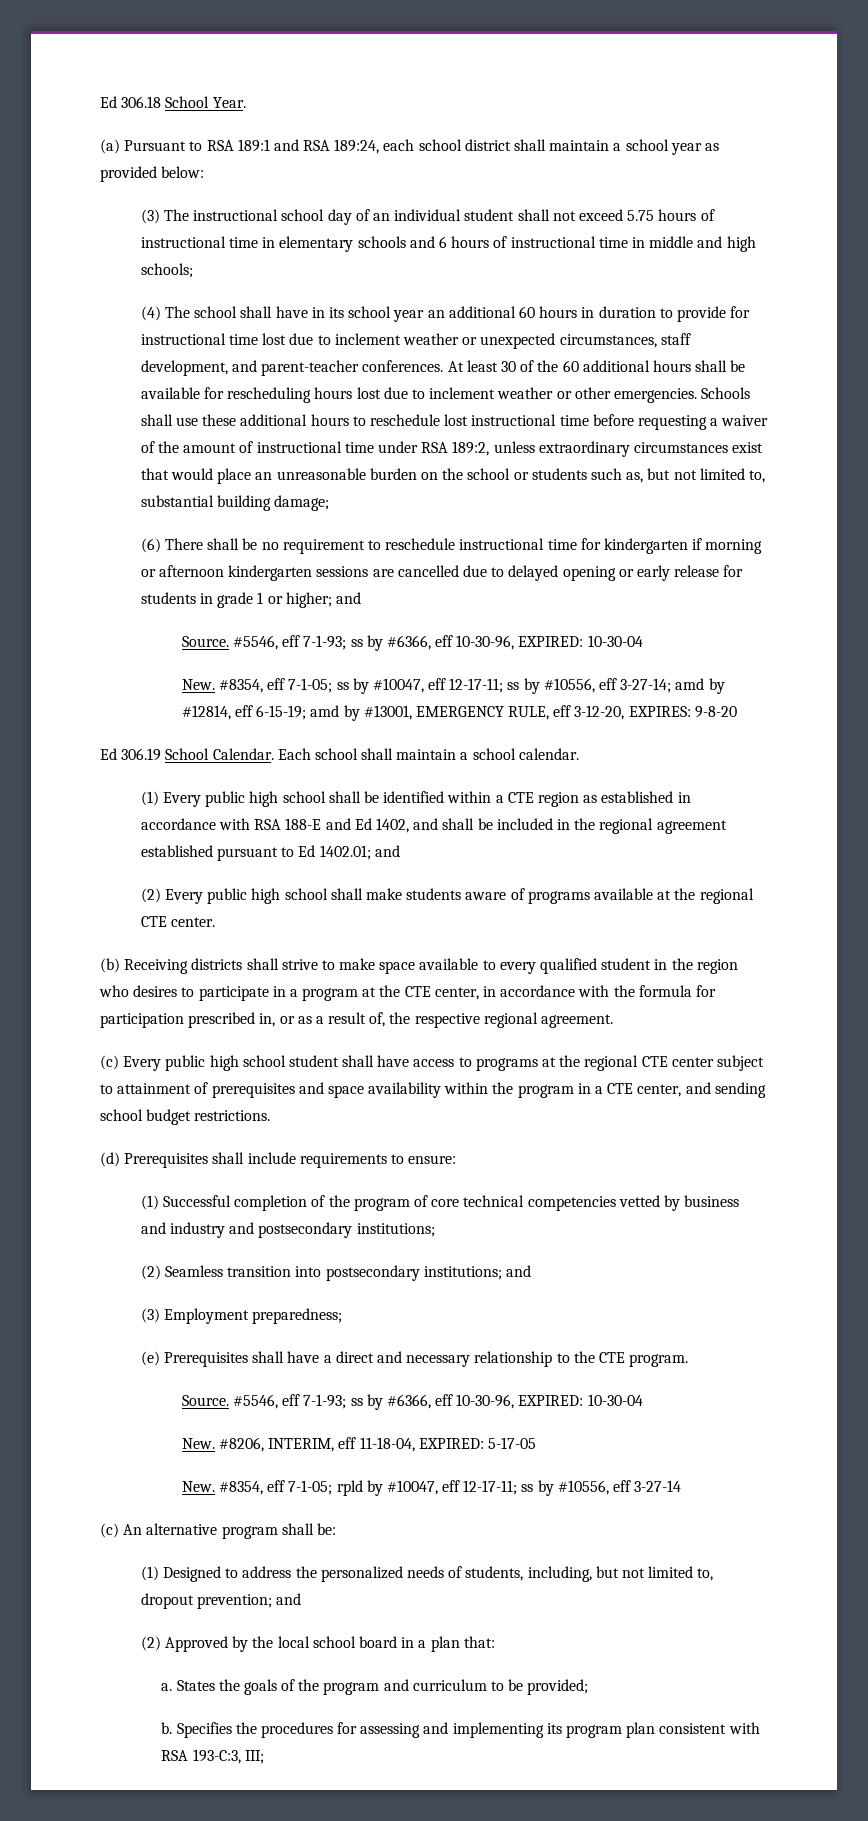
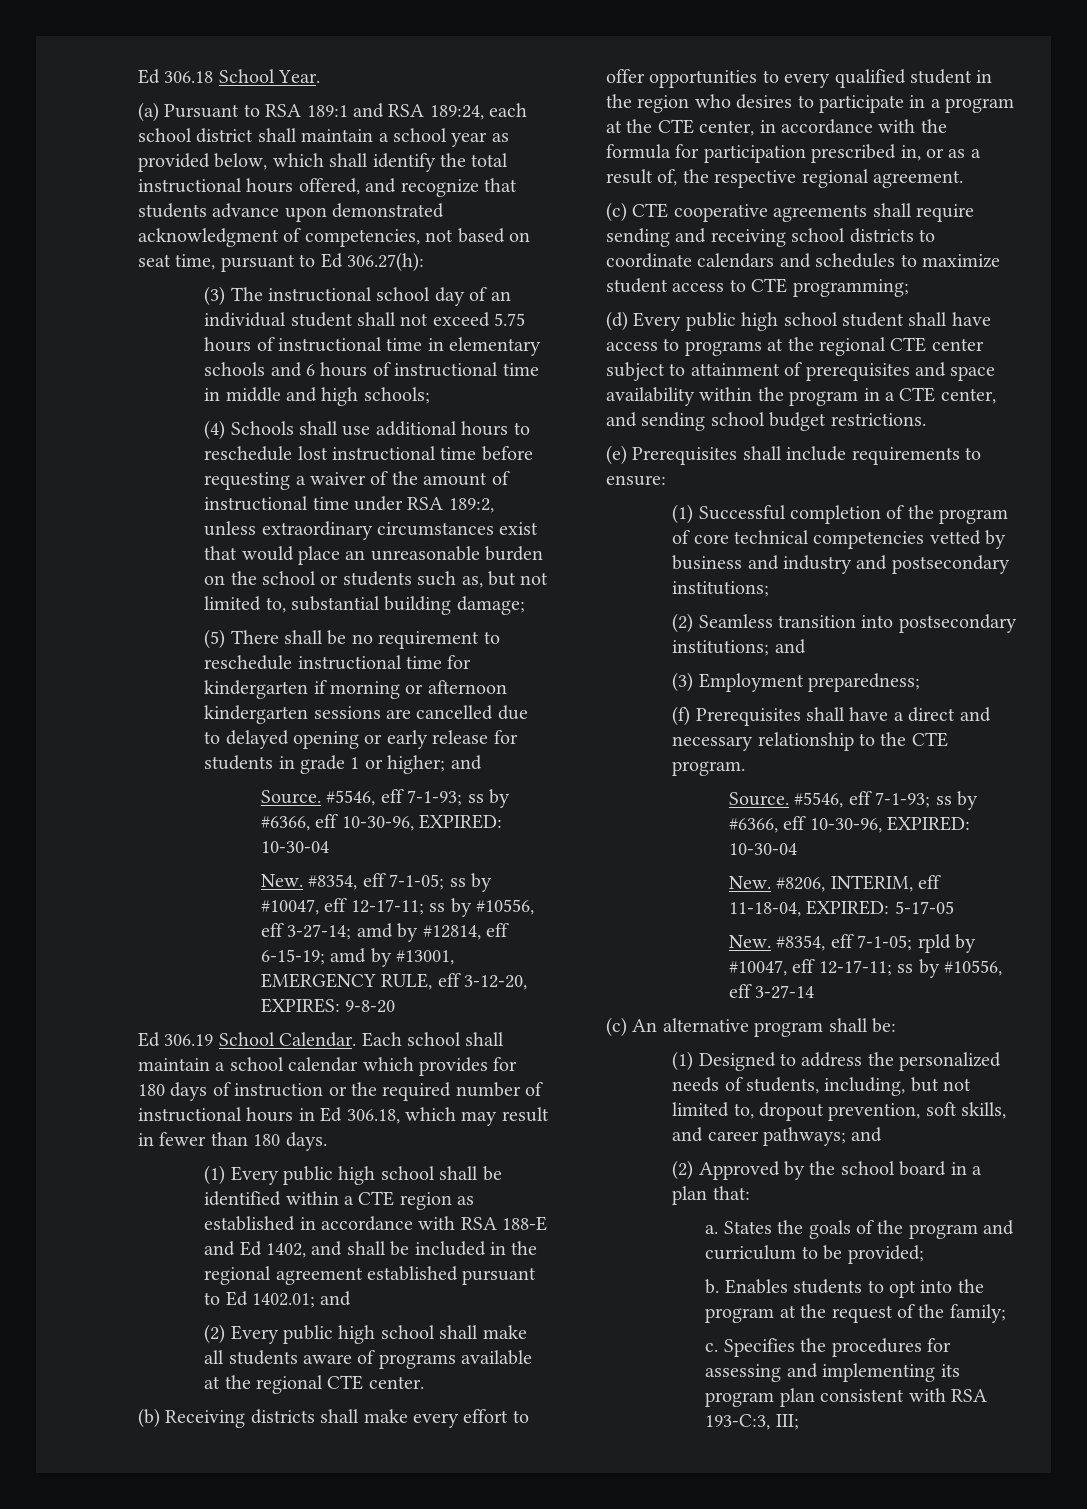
- (a) Pursuant to RSA 189:1 and RSA 189:24, each school district shall maintain a school year as provided below:
+ (a) Pursuant to RSA 189:1 and RSA 189:24, each school district shall maintain a school year as provided below, which shall identify the total instructional hours offered, and recognize that students advance upon demonstrated acknowledgment of competencies, not based on seat time, pursuant to Ed 306.27(h):
- (4) The school shall have in its school year an additional 60 hours in duration to provide for instructional time lost due to inclement weather or unexpected circumstances, staff development, and parent-teacher conferences. At least 30 of the 60 additional hours shall be available for rescheduling hours lost due to inclement weather or other emergencies. Schools shall use these additional hours to reschedule lost instructional time before requesting a waiver of the amount of instructional time under RSA 189:2, unless extraordinary circumstances exist that would place an unreasonable burden on the school or students such as, but not limited to, substantial building damage;
+ (4) Schools shall use additional hours to reschedule lost instructional time before requesting a waiver of the amount of instructional time under RSA 189:2, unless extraordinary circumstances exist that would place an unreasonable burden on the school or students such as, but not limited to, substantial building damage;
- (6) There shall be no requirement to reschedule instructional time for kindergarten if morning or afternoon kindergarten sessions are cancelled due to delayed opening or early release for students in grade 1 or higher; and
+ (5) There shall be no requirement to reschedule instructional time for kindergarten if morning or afternoon kindergarten sessions are cancelled due to delayed opening or early release for students in grade 1 or higher; and
- Each school shall maintain a school calendar.
+ Each school shall maintain a school calendar which provides for 180 days of instruction or the required number of instructional hours in Ed 306.18, which may result in fewer than 180 days.
- (2) Every public high school shall make students aware of programs available at the regional CTE center.
+ (2) Every public high school shall make all students aware of programs available at the regional CTE center.
- (b) Receiving districts shall strive to make space available to every qualified student in the region who desires to participate in a program at the CTE center, in accordance with the formula for participation prescribed in, or as a result of, the respective regional agreement.
+ (b) Receiving districts shall make every effort to offer opportunities to every qualified student in the region who desires to participate in a program at the CTE center, in accordance with the formula for participation prescribed in, or as a result of, the respective regional agreement.
- (c) Every public high school student shall have access to programs at the regional CTE center subject to attainment of prerequisites and space availability within the program in a CTE center, and sending school budget restrictions.
+ (c) CTE cooperative agreements shall require sending and receiving school districts to coordinate calendars and schedules to maximize student access to CTE programming;
+ (d) Every public high school student shall have access to programs at the regional CTE center subject to attainment of prerequisites and space availability within the program in a CTE center, and sending school budget restrictions.
- (d) Prerequisites shall include requirements to ensure:
+ (e) Prerequisites shall include requirements to ensure:
- (e) Prerequisites shall have a direct and necessary relationship to the CTE program.
+ (f) Prerequisites shall have a direct and necessary relationship to the CTE program.
- (1) Designed to address the personalized needs of students, including, but not limited to, dropout prevention; and
+ (1) Designed to address the personalized needs of students, including, but not limited to, dropout prevention, soft skills, and career pathways; and
- (2) Approved by the local school board in a plan that:
+ (2) Approved by the school board in a plan that:
+ Enables students to opt into the program at the request of the family;
+ c.

